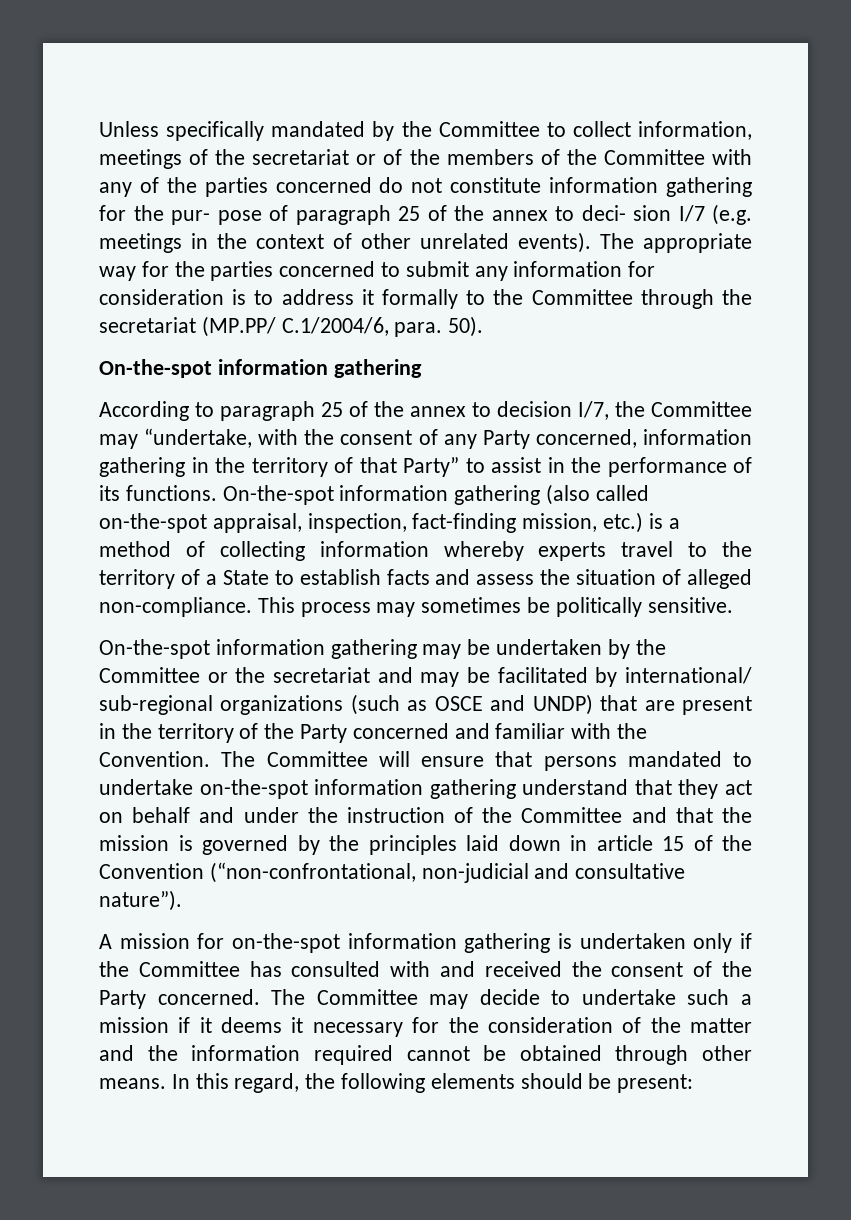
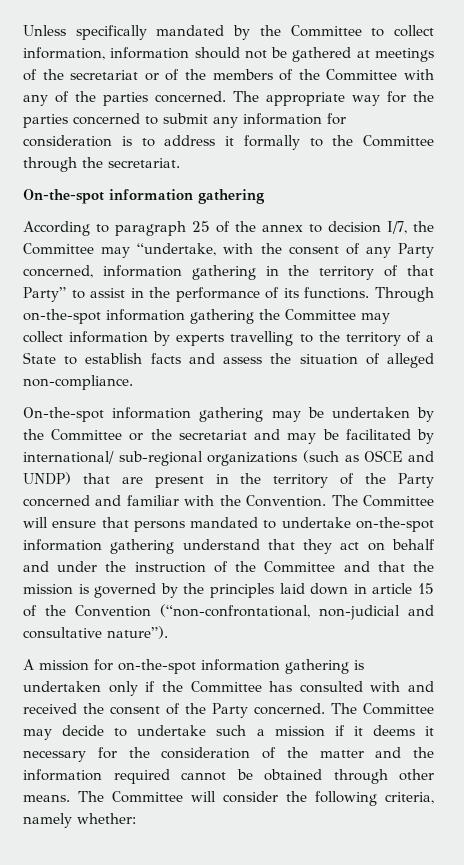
- Unless specifically mandated by the Committee to collect information, meetings of the secretariat or of the members of the Committee with any of the parties concerned do not constitute information gathering for the pur- pose of paragraph 25 of the annex to deci- sion I/7 (e.g. meetings in the context of other unrelated events).
+ Unless specifically mandated by the Committee to collect information, information should not be gathered at meetings of the secretariat or of the members of the Committee with any of the parties concerned.
- The appropriate way for the parties concerned to submit any information for consideration is to address it formally to the Committee through the secretariat (MP.PP/ C.1/2004/6, para. 50).
+ The appropriate way for the parties concerned to submit any information for consideration is to address it formally to the Committee through the secretariat.
- On-the-spot information gathering (also called on-the-spot appraisal, inspection, fact-finding mission, etc.) is a method of collecting information whereby experts travel to the territory of a State to establish facts and assess the situation of alleged non-compliance. This process may sometimes be politically sensitive.
+ Through on-the-spot information gathering the Committee may collect information by experts travelling to the territory of a State to establish facts and assess the situation of alleged non-compliance.
- In this regard, the following elements should be present:
+ The Committee will consider the following criteria, namely whether:

